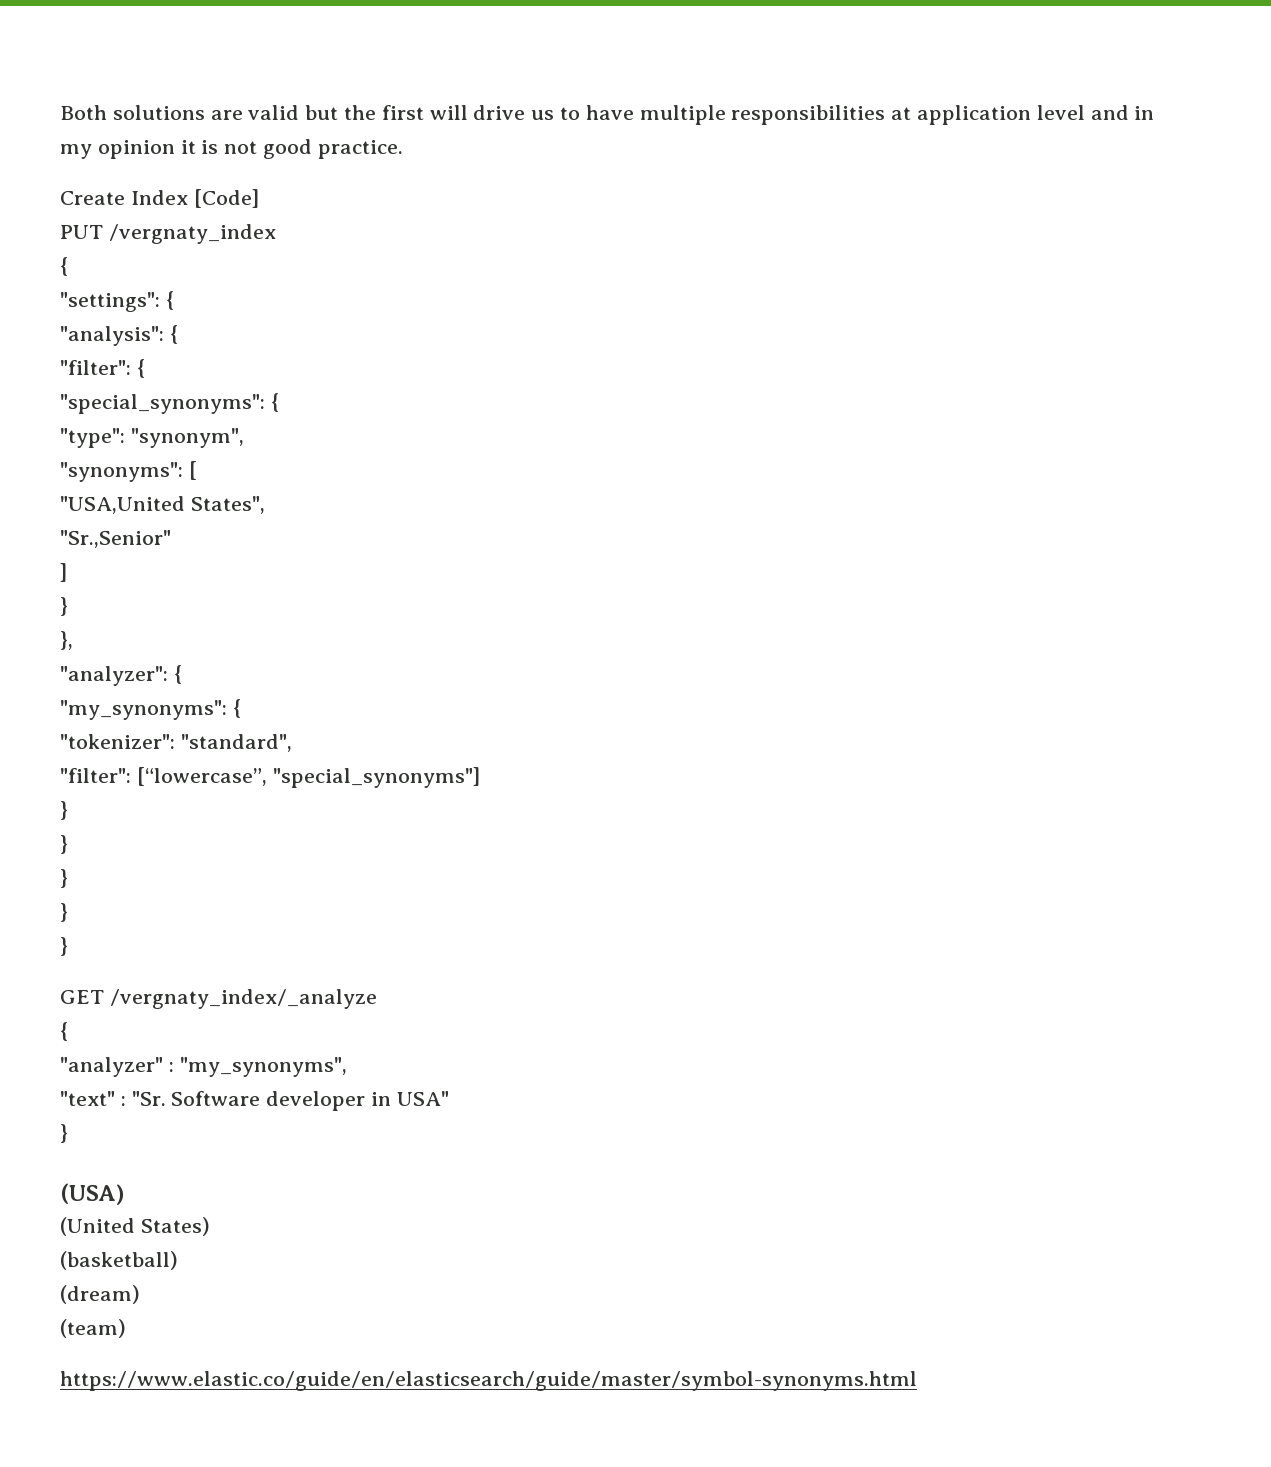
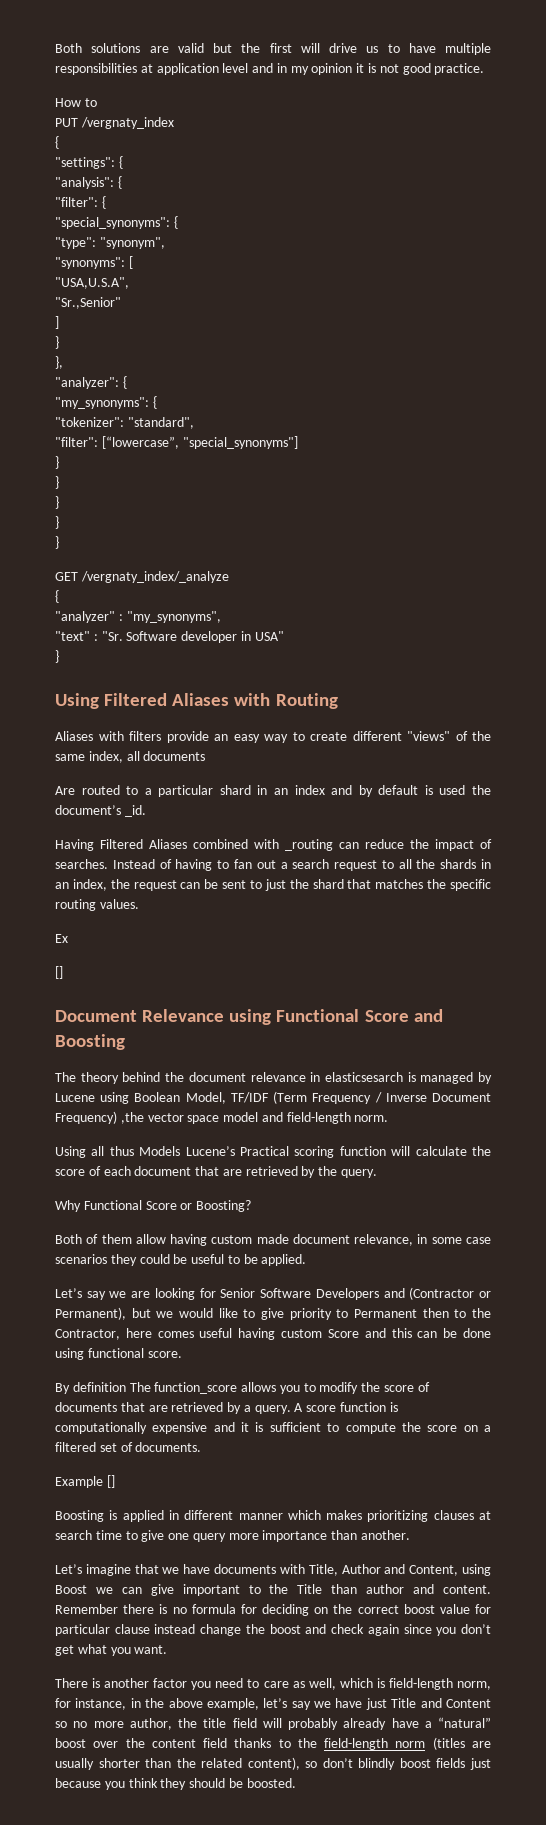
- Create Index [Code]
+ How to
- "USA,United States",
+ "USA,U.S.A",
- (USA)
- (United States)
- (basketball)
- (dream)
- (team)
- https://www.elastic.co/guide/en/elasticsearch/guide/master/symbol-synonyms.html
+ Using Filtered Aliases with Routing
+ Aliases with filters provide an easy way to create different "views" of the same index, all documents
+ Are routed to a particular shard in an index and by default is used the document’s _id.
+ Having Filtered Aliases combined with _routing can reduce the impact of searches. Instead of having to fan out a search request to all the shards in an index, the request can be sent to just the shard that matches the specific routing values.
+ Ex
+ []
+ Document Relevance using Functional Score and Boosting
+ The theory behind the document relevance in elasticsesarch is managed by Lucene using Boolean Model, TF/IDF (Term Frequency / Inverse Document Frequency) ,the vector space model and field-length norm.
+ Using all thus Models Lucene’s Practical scoring function will calculate the score of each document that are retrieved by the query.
+ Why Functional Score or Boosting?
+ Both of them allow having custom made document relevance, in some case scenarios they could be useful to be applied.
+ Let’s say we are looking for Senior Software Developers and (Contractor or Permanent), but we would like to give priority to Permanent then to the Contractor, here comes useful having custom Score and this can be done using functional score.
+ By definition The function_score allows you to modify the score of documents that are retrieved by a query. A score function is computationally expensive and it is sufficient to compute the score on a filtered set of documents.
+ Example []
+ Boosting is applied in different manner which makes prioritizing clauses at search time to give one query more importance than another.
+ Let’s imagine that we have documents with Title, Author and Content, using Boost we can give important to the Title than author and content. Remember there is no formula for deciding on the correct boost value for particular clause instead change the boost and check again since you don’t get what you want.
+ There is another factor you need to care as well, which is field-length norm, for instance, in the above example, let’s say we have just Title and Content so no more author, the title field will probably already have a “natural” boost over the content field thanks to the field-length norm (titles are usually shorter than the related content), so don’t blindly boost fields just because you think they should be boosted.

